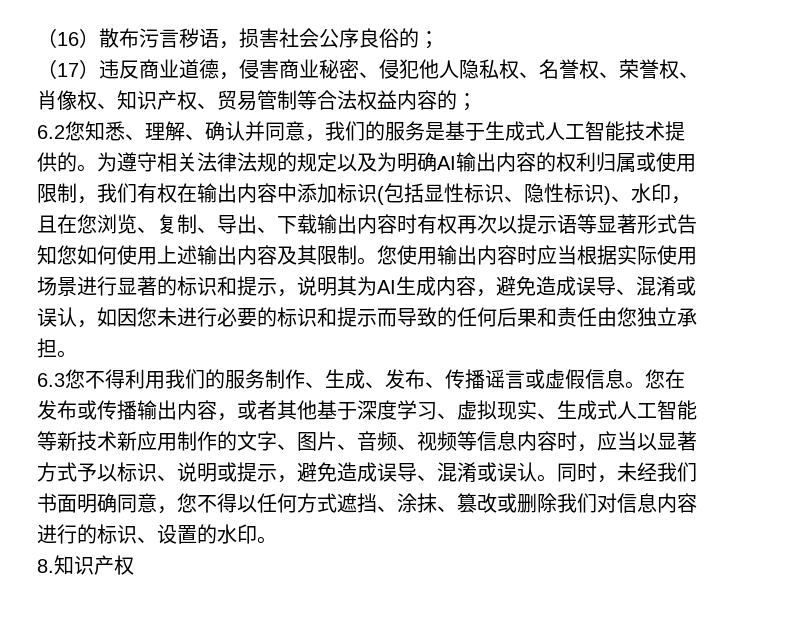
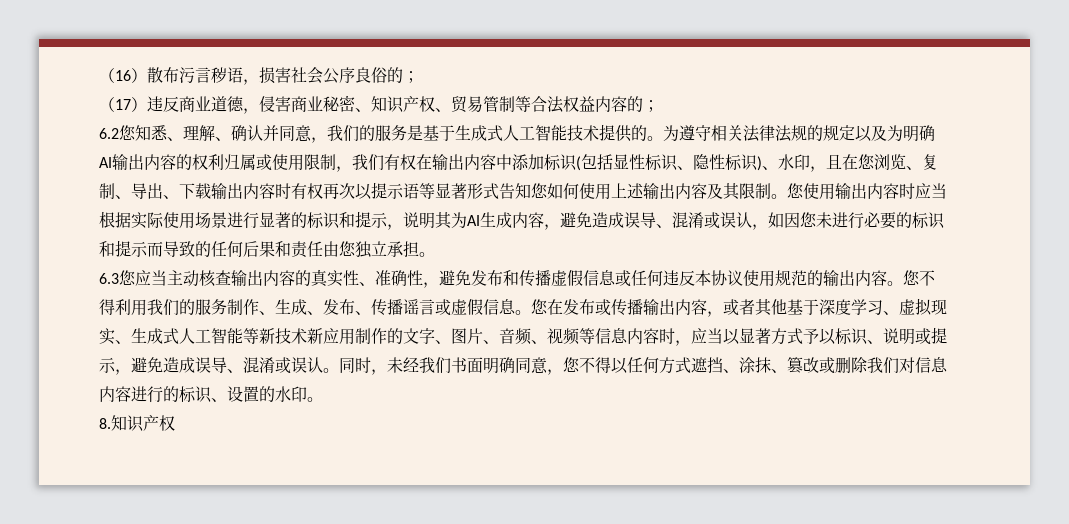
- （17）违反商业道德，侵害商业秘密、侵犯他人隐私权、名誉权、荣誉权、肖像权、知识产权、贸易管制等合法权益内容的；
+ （17）违反商业道德，侵害商业秘密、知识产权、贸易管制等合法权益内容的；
- 6.3您不得利用我们的服务制作、生成、发布、传播谣言或虚假信息。
+ 6.3您应当主动核查输出内容的真实性、准确性，避免发布和传播虚假信息或任何违反本协议使用规范的输出内容。您不得利用我们的服务制作、生成、发布、传播谣言或虚假信息。

